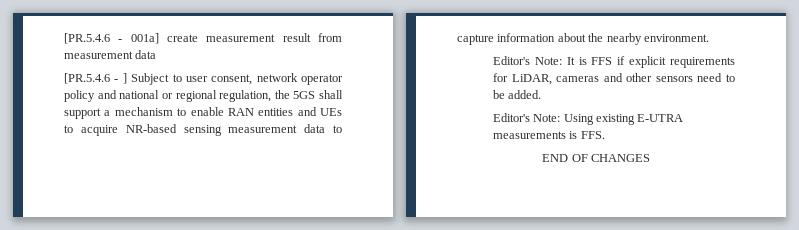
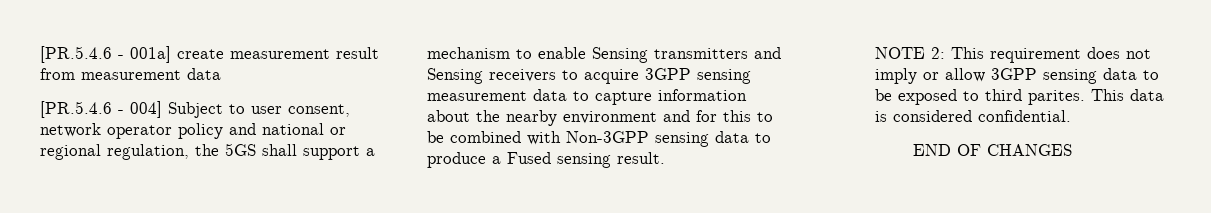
- [PR.5.4.6 - ] Subject to user consent, network operator policy and national or regional regulation, the 5GS shall support a mechanism to enable RAN entities and UEs to acquire NR-based sensing measurement data to capture information about the nearby environment.
- Editor's Note: It is FFS if explicit requirements for LiDAR, cameras and other sensors need to be added.
- Editor's Note: Using existing E-UTRA measurements is FFS.
+ [PR.5.4.6 - 004] Subject to user consent, network operator policy and national or regional regulation, the 5GS shall support a mechanism to enable Sensing transmitters and Sensing receivers to acquire 3GPP sensing measurement data to capture information about the nearby environment and for this to be combined with Non-3GPP sensing data to produce a Fused sensing result.
+ NOTE 2: This requirement does not imply or allow 3GPP sensing data to be exposed to third parites. This data is considered confidential.

